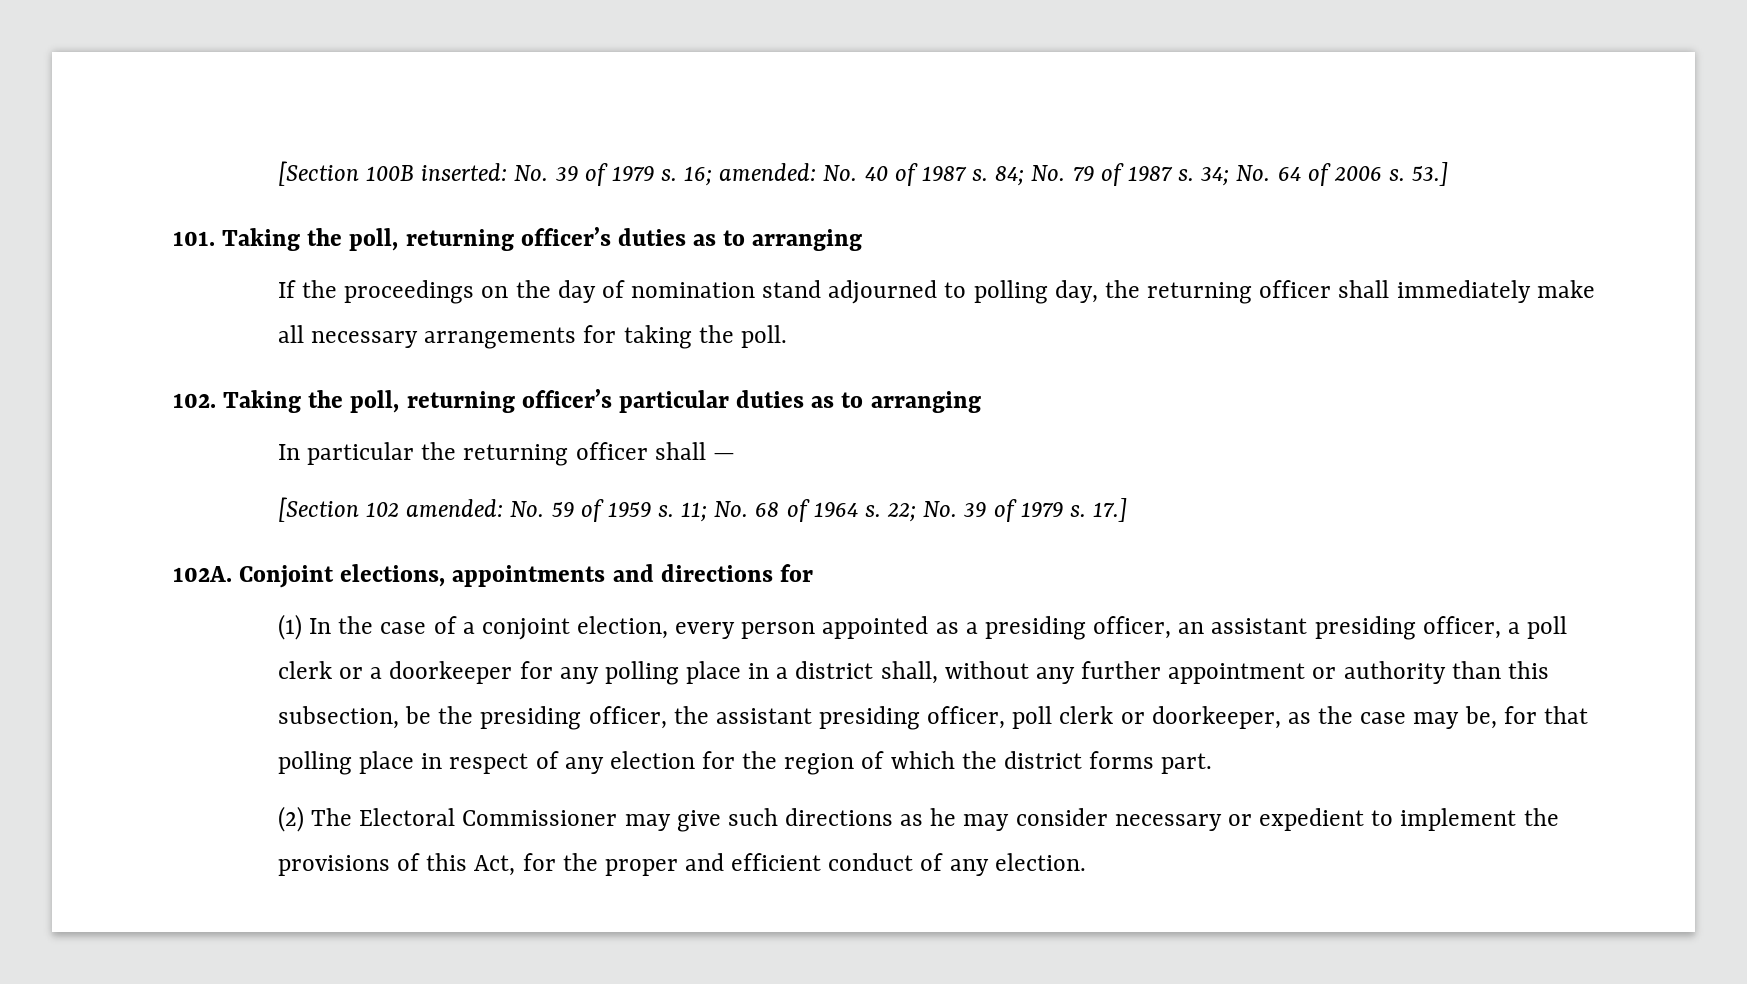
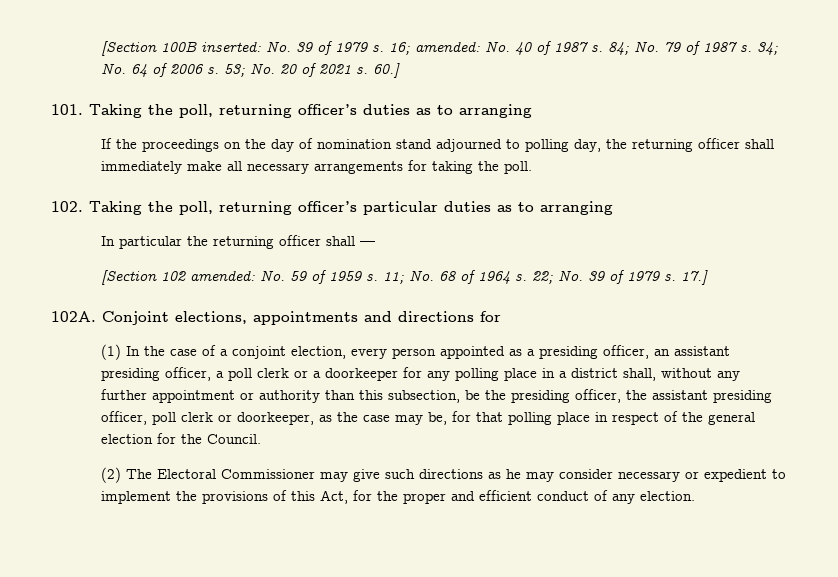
- 53.]
+ 53; No. 20 of 2021 s. 60.]
- (1) In the case of a conjoint election, every person appointed as a presiding officer, an assistant presiding officer, a poll clerk or a doorkeeper for any polling place in a district shall, without any further appointment or authority than this subsection, be the presiding officer, the assistant presiding officer, poll clerk or doorkeeper, as the case may be, for that polling place in respect of any election for the region of which the district forms part.
+ (1) In the case of a conjoint election, every person appointed as a presiding officer, an assistant presiding officer, a poll clerk or a doorkeeper for any polling place in a district shall, without any further appointment or authority than this subsection, be the presiding officer, the assistant presiding officer, poll clerk or doorkeeper, as the case may be, for that polling place in respect of the general election for the Council.

